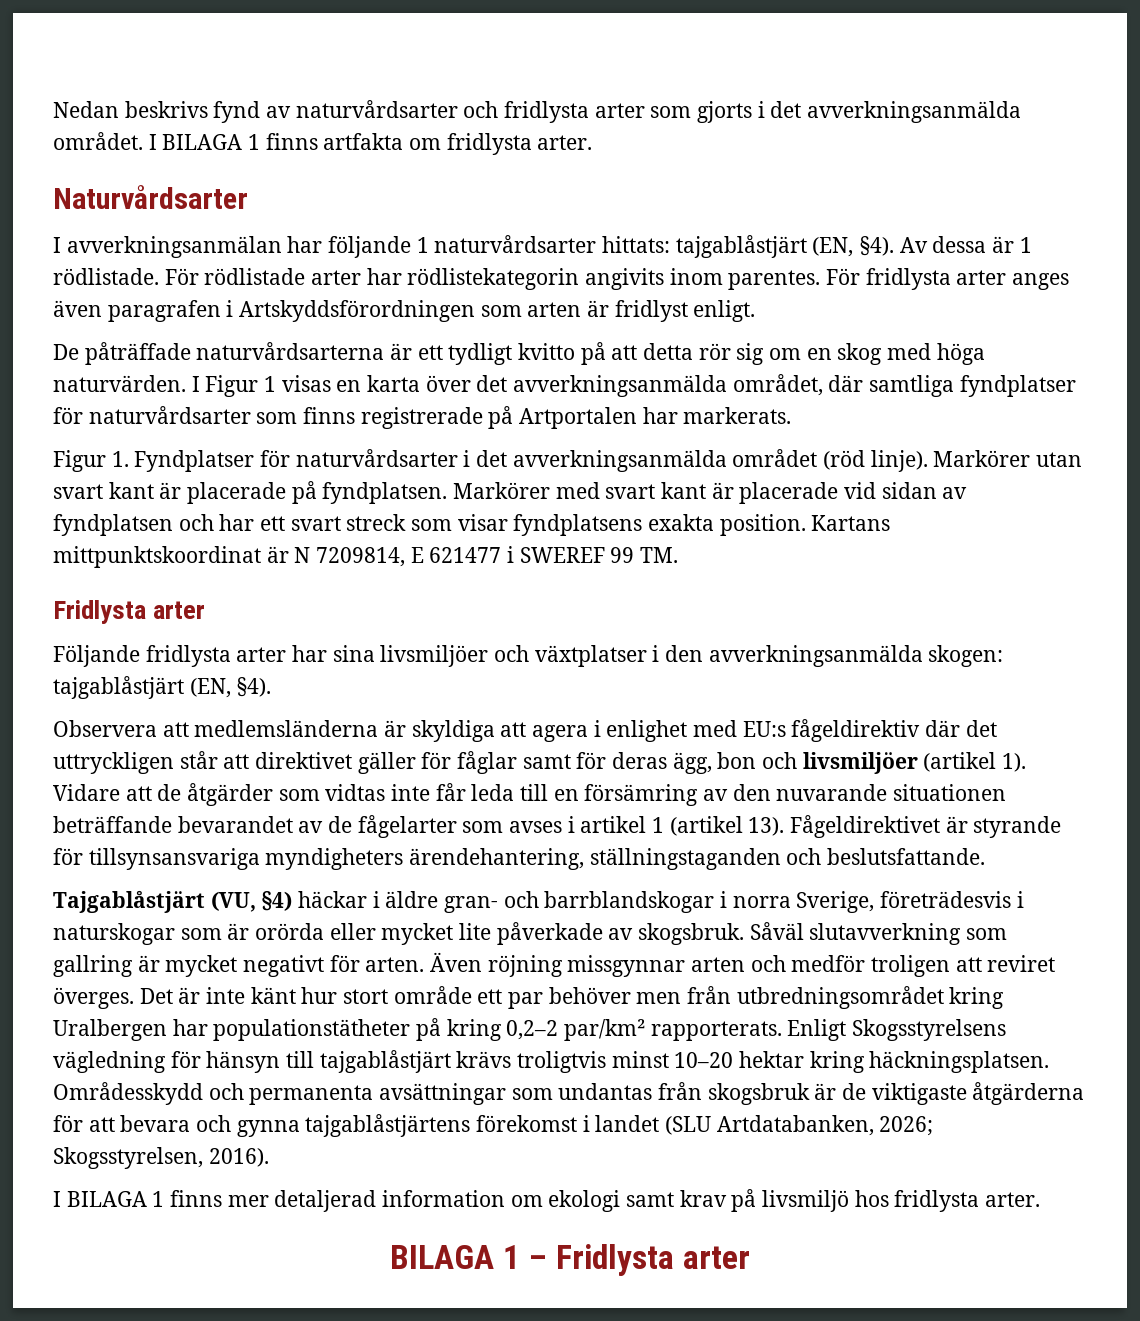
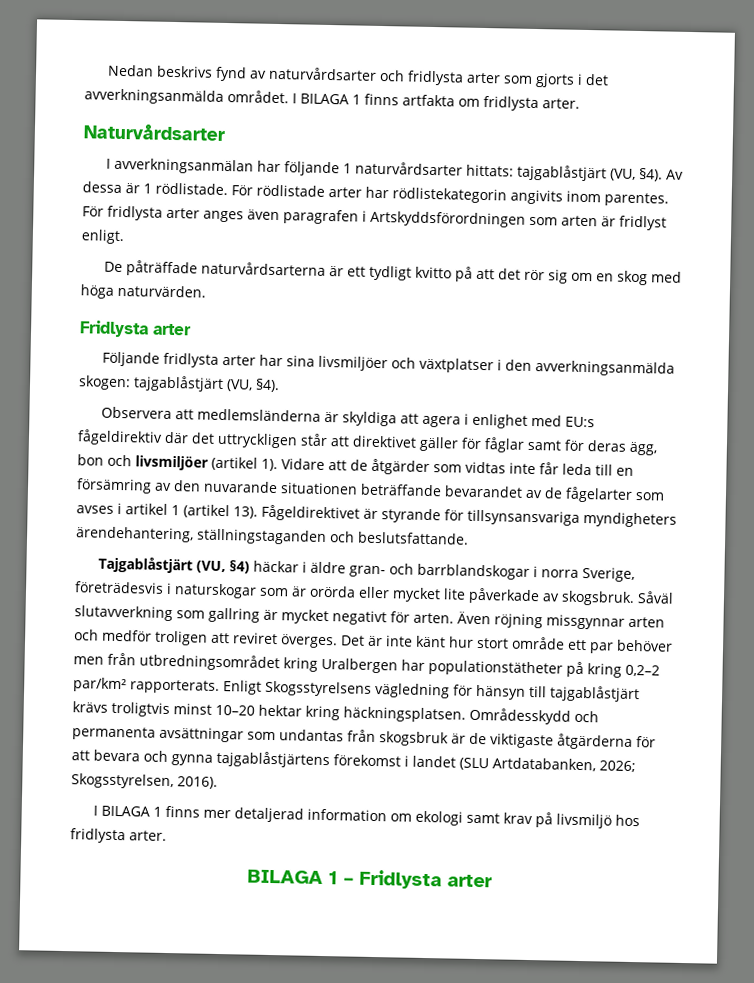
- I avverkningsanmälan har följande 1 naturvårdsarter hittats: tajgablåstjärt (EN, §4).
+ I avverkningsanmälan har följande 1 naturvårdsarter hittats: tajgablåstjärt (VU, §4).
- De påträffade naturvårdsarterna är ett tydligt kvitto på att detta rör sig om en skog med höga naturvärden. I Figur 1 visas en karta över det avverkningsanmälda området, där samtliga fyndplatser för naturvårdsarter som finns registrerade på Artportalen har markerats.
- Figur 1. Fyndplatser för naturvårdsarter i det avverkningsanmälda området (röd linje). Markörer utan svart kant är placerade på fyndplatsen. Markörer med svart kant är placerade vid sidan av fyndplatsen och har ett svart streck som visar fyndplatsens exakta position. Kartans mittpunktskoordinat är N 7209814, E 621477 i SWEREF 99 TM.
+ De påträffade naturvårdsarterna är ett tydligt kvitto på att det rör sig om en skog med höga naturvärden.
- Följande fridlysta arter har sina livsmiljöer och växtplatser i den avverkningsanmälda skogen: tajgablåstjärt (EN, §4).
+ Följande fridlysta arter har sina livsmiljöer och växtplatser i den avverkningsanmälda skogen: tajgablåstjärt (VU, §4).

